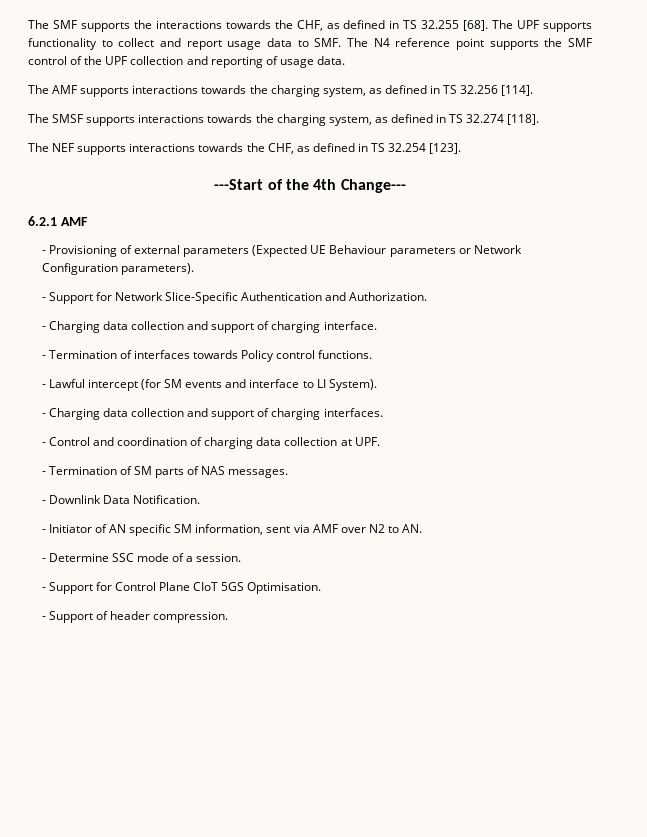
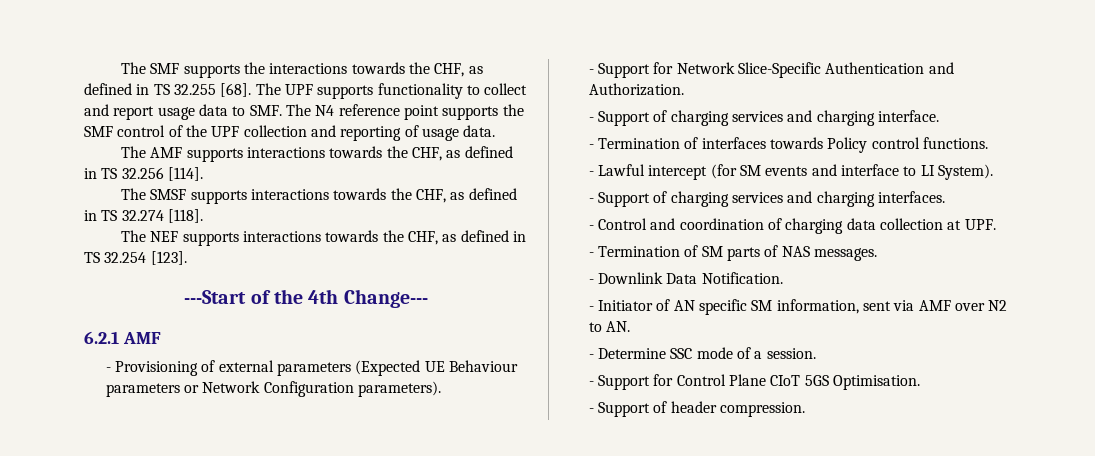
- The AMF supports interactions towards the charging system, as defined in TS 32.256 [114].
+ The AMF supports interactions towards the CHF, as defined in TS 32.256 [114].
- The SMSF supports interactions towards the charging system, as defined in TS 32.274 [118].
+ The SMSF supports interactions towards the CHF, as defined in TS 32.274 [118].
- - Charging data collection and support of charging interface.
+ - Support of charging services and charging interface.
- - Charging data collection and support of charging interfaces.
+ - Support of charging services and charging interfaces.

